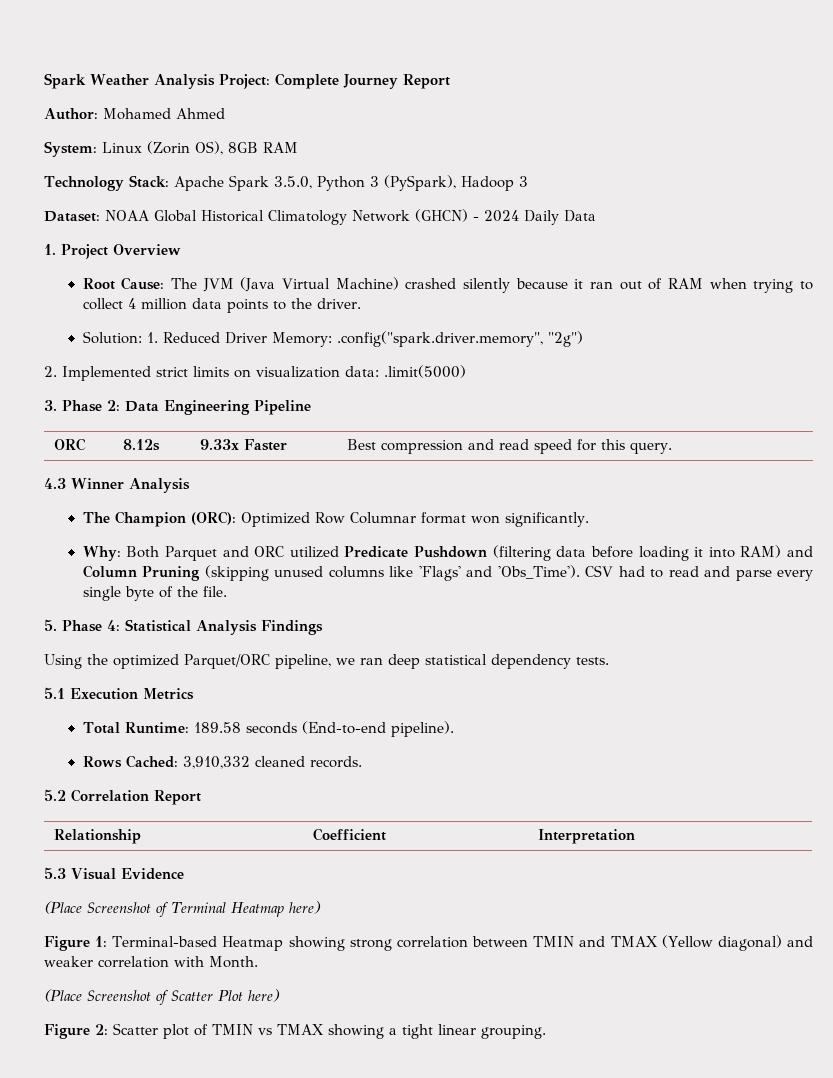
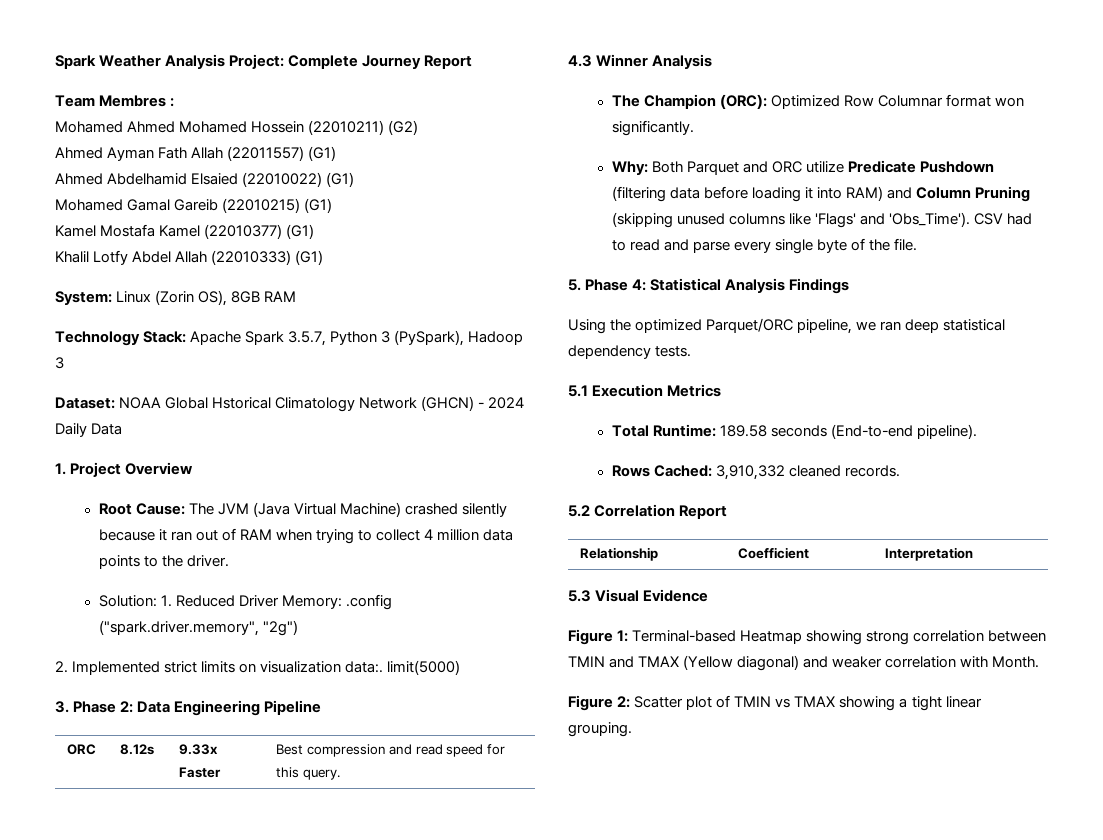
- Author: Mohamed Ahmed
+ Team Membres :
+ Mohamed Ahmed Mohamed Hossein (22010211) (G2)
+ Ahmed Ayman Fath Allah (22011557) (G1)
+ Ahmed Abdelhamid Elsaied (22010022) (G1)
+ Mohamed Gamal Gareib (22010215) (G1)
+ Kamel Mostafa Kamel (22010377) (G1)
+ Khalil Lotfy Abdel Allah (22010333) (G1)
- Technology Stack: Apache Spark 3.5.0, Python 3 (PySpark), Hadoop 3
+ Technology Stack: Apache Spark 3.5.7, Python 3 (PySpark), Hadoop 3
- Dataset: NOAA Global Historical Climatology Network (GHCN) - 2024 Daily Data
+ Dataset: NOAA Global Hstorical Climatology Network (GHCN) - 2024 Daily Data
- Solution: 1. Reduced Driver Memory: .config("spark.driver.memory", "2g")
+ Solution: 1. Reduced Driver Memory: .config ("spark.driver.memory", "2g")
- 2. Implemented strict limits on visualization data: .limit(5000)
+ 2. Implemented strict limits on visualization data:. limit(5000)
- Why: Both Parquet and ORC utilized Predicate Pushdown (filtering data before loading it into RAM) and Column Pruning (skipping unused columns like 'Flags' and 'Obs_Time').
+ Why: Both Parquet and ORC utilize Predicate Pushdown (filtering data before loading it into RAM) and Column Pruning (skipping unused columns like 'Flags' and 'Obs_Time').
- (Place Screenshot of Terminal Heatmap here)
- (Place Screenshot of Scatter Plot here)

